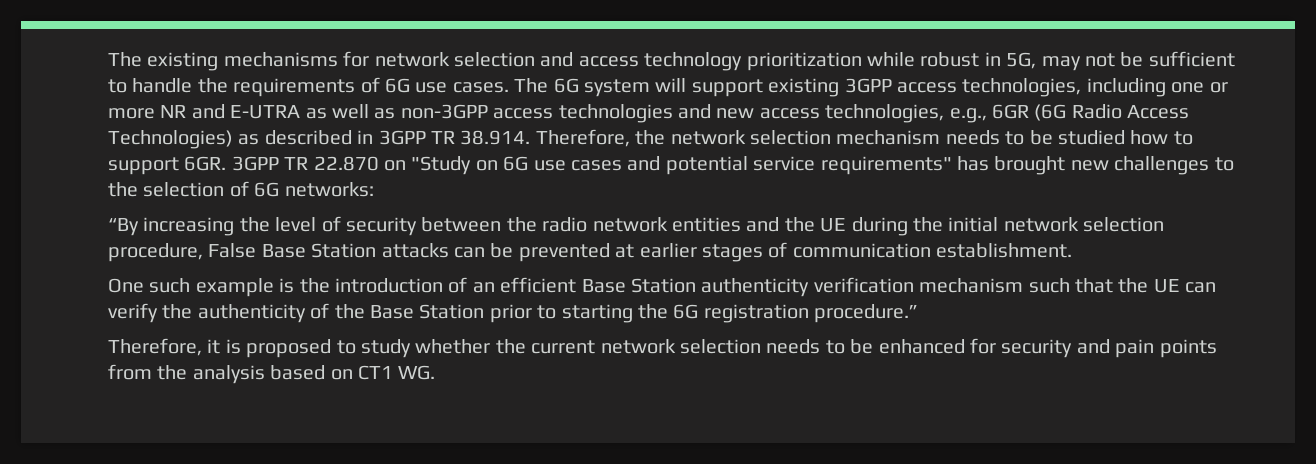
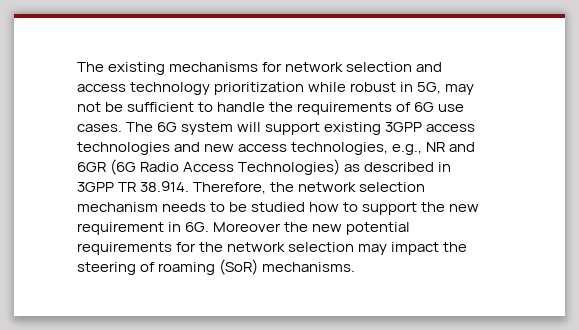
- The 6G system will support existing 3GPP access technologies, including one or more NR and E-UTRA as well as non-3GPP access technologies and new access technologies, e.g., 6GR (6G Radio Access Technologies) as described in 3GPP TR 38.914. Therefore, the network selection mechanism needs to be studied how to support 6GR. 3GPP TR 22.870 on "Study on 6G use cases and potential service requirements" has brought new challenges to the selection of 6G networks:
- “By increasing the level of security between the radio network entities and the UE during the initial network selection procedure, False Base Station attacks can be prevented at earlier stages of communication establishment.
- One such example is the introduction of an efficient Base Station authenticity verification mechanism such that the UE can verify the authenticity of the Base Station prior to starting the 6G registration procedure.”
- Therefore, it is proposed to study whether the current network selection needs to be enhanced for security and pain points from the analysis based on CT1 WG.
+ The 6G system will support existing 3GPP access technologies and new access technologies, e.g., NR and 6GR (6G Radio Access Technologies) as described in 3GPP TR 38.914. Therefore, the network selection mechanism needs to be studied how to support the new requirement in 6G. Moreover the new potential requirements for the network selection may impact the steering of roaming (SoR) mechanisms.

